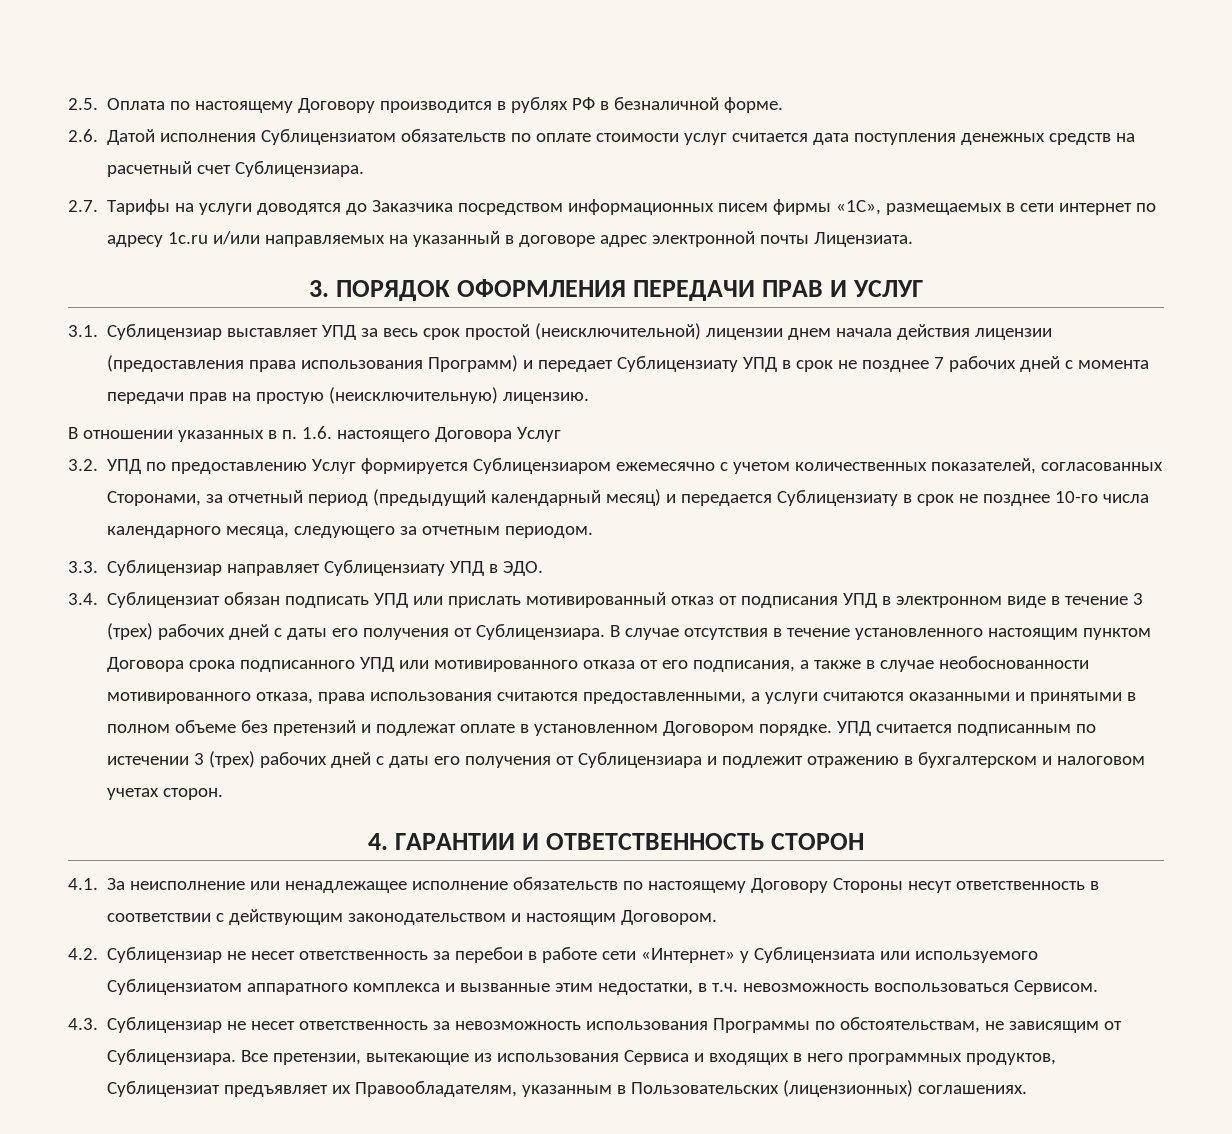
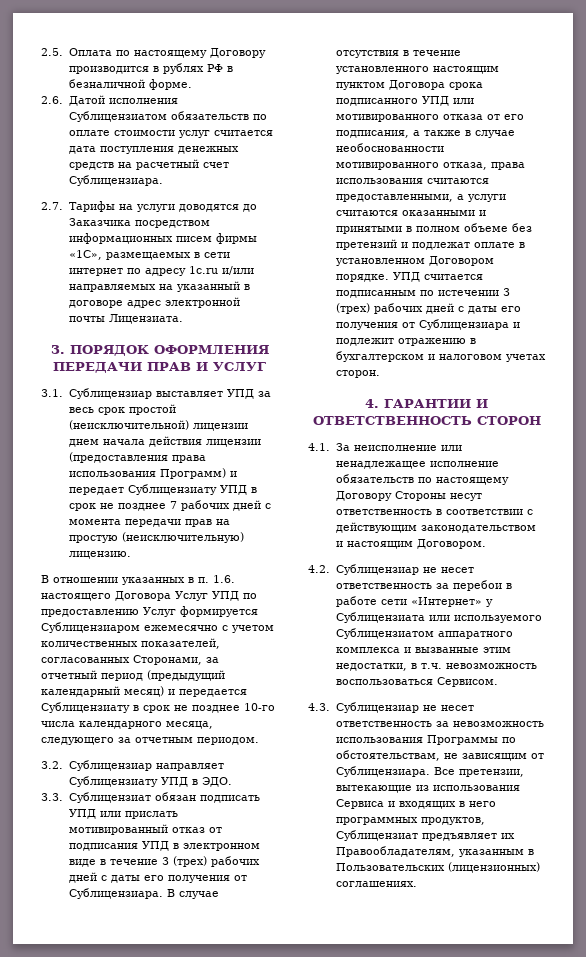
- В отношении указанных в п. 1.6. настоящего Договора Услуг
- 3.2. УПД по предоставлению Услуг формируется Сублицензиаром ежемесячно с учетом количественных показателей, согласованных Сторонами, за отчетный период (предыдущий календарный месяц) и передается Сублицензиату в срок не позднее 10-го числа календарного месяца, следующего за отчетным периодом.
+ В отношении указанных в п. 1.6. настоящего Договора Услуг УПД по предоставлению Услуг формируется Сублицензиаром ежемесячно с учетом количественных показателей, согласованных Сторонами, за отчетный период (предыдущий календарный месяц) и передается Сублицензиату в срок не позднее 10-го числа календарного месяца, следующего за отчетным периодом.
- 3.3. Сублицензиар направляет Сублицензиату УПД в ЭДО.
+ 3.2. Сублицензиар направляет Сублицензиату УПД в ЭДО.
- 3.4. Сублицензиат обязан подписать УПД или прислать мотивированный отказ от подписания УПД в электронном виде в течение 3 (трех) рабочих дней с даты его получения от Сублицензиара.
+ 3.3. Сублицензиат обязан подписать УПД или прислать мотивированный отказ от подписания УПД в электронном виде в течение 3 (трех) рабочих дней с даты его получения от Сублицензиара.

